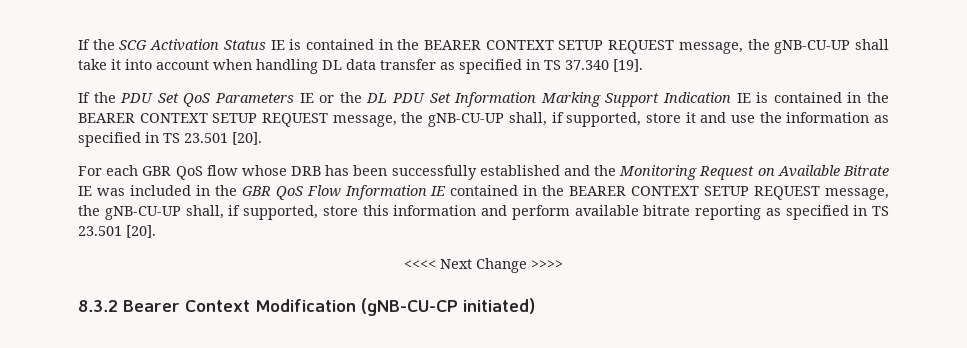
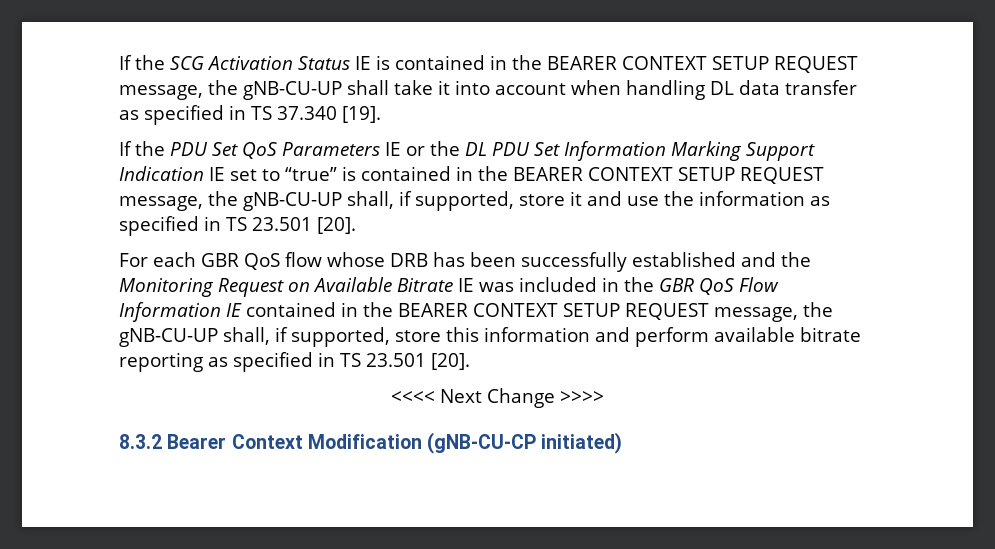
- If the PDU Set QoS Parameters IE or the DL PDU Set Information Marking Support Indication IE is contained in the BEARER CONTEXT SETUP REQUEST message, the gNB-CU-UP shall, if supported, store it and use the information as specified in TS 23.501 [20].
+ If the PDU Set QoS Parameters IE or the DL PDU Set Information Marking Support Indication IE set to “true” is contained in the BEARER CONTEXT SETUP REQUEST message, the gNB-CU-UP shall, if supported, store it and use the information as specified in TS 23.501 [20].

